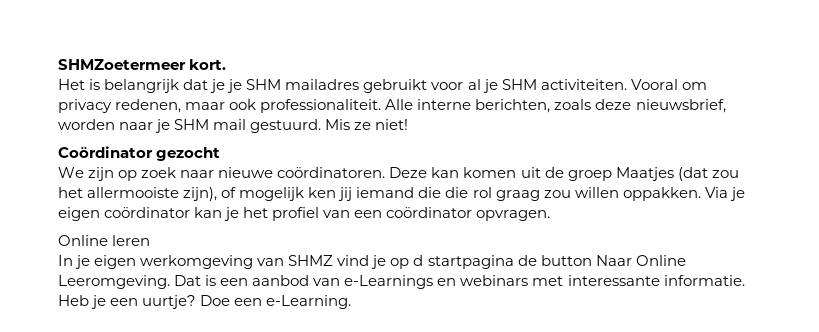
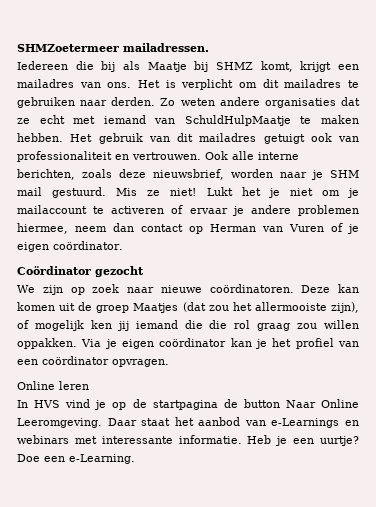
- SHMZoetermeer kort.
- Het is belangrijk dat je je SHM mailadres gebruikt voor al je SHM activiteiten. Vooral om privacy redenen, maar ook professionaliteit. Alle interne berichten, zoals deze nieuwsbrief, worden naar je SHM mail gestuurd.
+ SHMZoetermeer mailadressen.
+ Iedereen die bij als Maatje bij SHMZ komt, krijgt een mailadres van ons. Het is verplicht om dit mailadres te gebruiken naar derden. Zo weten andere organisaties dat ze echt met iemand van SchuldHulpMaatje te maken hebben. Het gebruik van dit mailadres getuigt ook van professionaliteit en vertrouwen. Ook alle interne berichten, zoals deze nieuwsbrief, worden naar je SHM mail gestuurd.
+ Lukt het je niet om je mailaccount te activeren of ervaar je andere problemen hiermee, neem dan contact op Herman van Vuren of je eigen coördinator.
- In je eigen werkomgeving van SHMZ vind je op d startpagina de button Naar Online Leeromgeving.
+ In HVS vind je op de startpagina de button Naar Online Leeromgeving.
- Dat is een aanbod van e-Learnings en webinars met interessante informatie.
+ Daar staat het aanbod van e-Learnings en webinars met interessante informatie.

